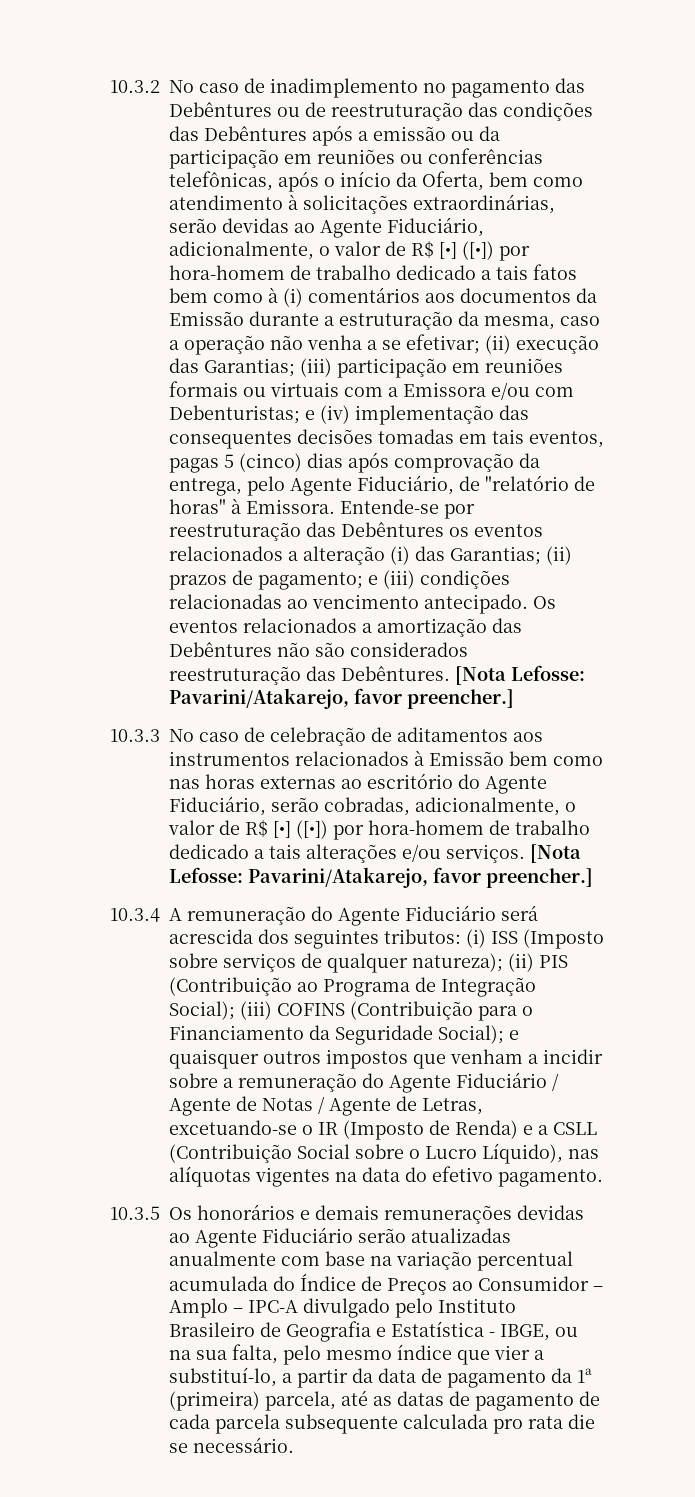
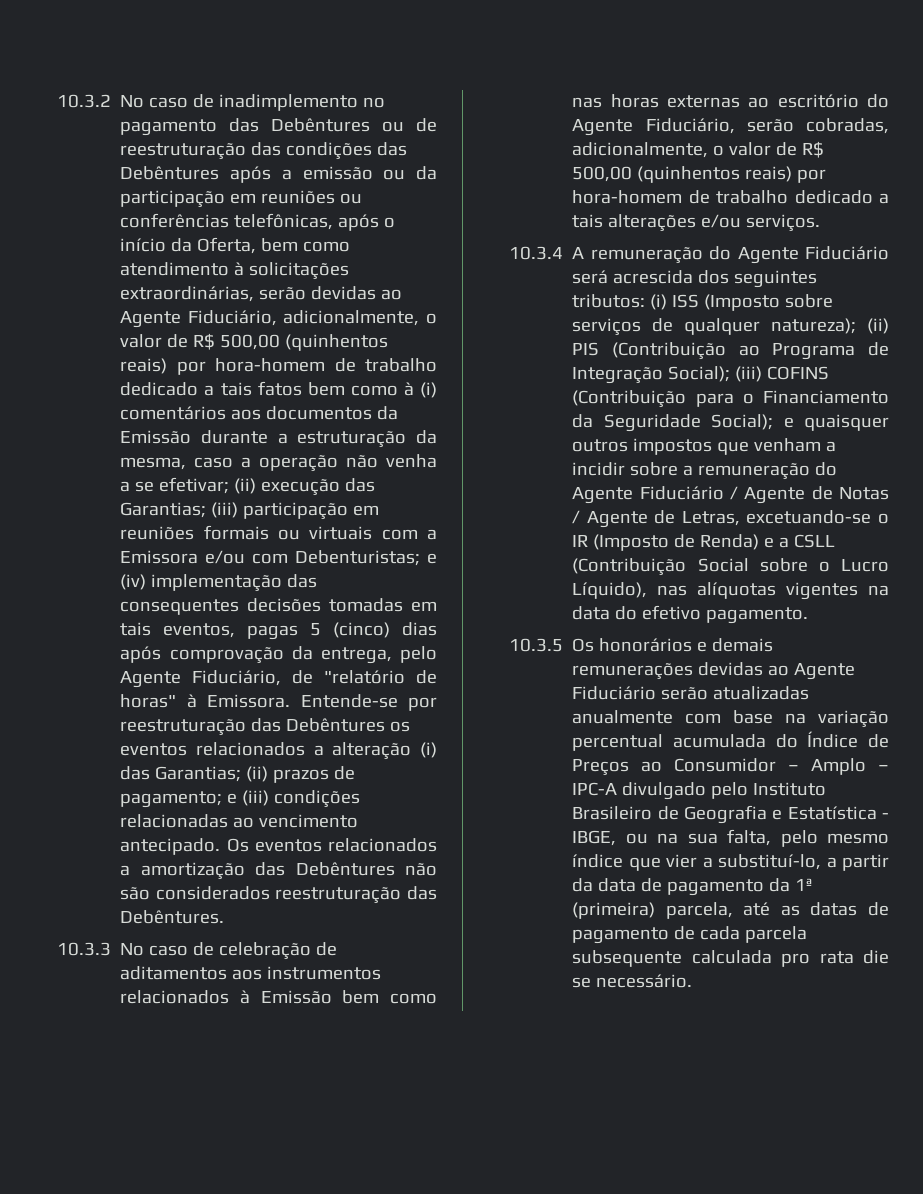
- 10.3.2 No caso de inadimplemento no pagamento das Debêntures ou de reestruturação das condições das Debêntures após a emissão ou da participação em reuniões ou conferências telefônicas, após o início da Oferta, bem como atendimento à solicitações extraordinárias, serão devidas ao Agente Fiduciário, adicionalmente, o valor de R$ [•] ([•]) por hora-homem de trabalho dedicado a tais fatos bem como à (i) comentários aos documentos da Emissão durante a estruturação da mesma, caso a operação não venha a se efetivar;
+ 10.3.2 No caso de inadimplemento no pagamento das Debêntures ou de reestruturação das condições das Debêntures após a emissão ou da participação em reuniões ou conferências telefônicas, após o início da Oferta, bem como atendimento à solicitações extraordinárias, serão devidas ao Agente Fiduciário, adicionalmente, o valor de R$ 500,00 (quinhentos reais) por hora-homem de trabalho dedicado a tais fatos bem como à (i) comentários aos documentos da Emissão durante a estruturação da mesma, caso a operação não venha a se efetivar;
- Os eventos relacionados a amortização das Debêntures não são considerados reestruturação das Debêntures. [Nota Lefosse: Pavarini/Atakarejo, favor preencher.]
+ Os eventos relacionados a amortização das Debêntures não são considerados reestruturação das Debêntures.
- 10.3.3 No caso de celebração de aditamentos aos instrumentos relacionados à Emissão bem como nas horas externas ao escritório do Agente Fiduciário, serão cobradas, adicionalmente, o valor de R$ [•] ([•]) por hora-homem de trabalho dedicado a tais alterações e/ou serviços. [Nota Lefosse: Pavarini/Atakarejo, favor preencher.]
+ 10.3.3 No caso de celebração de aditamentos aos instrumentos relacionados à Emissão bem como nas horas externas ao escritório do Agente Fiduciário, serão cobradas, adicionalmente, o valor de R$ 500,00 (quinhentos reais) por hora-homem de trabalho dedicado a tais alterações e/ou serviços.

